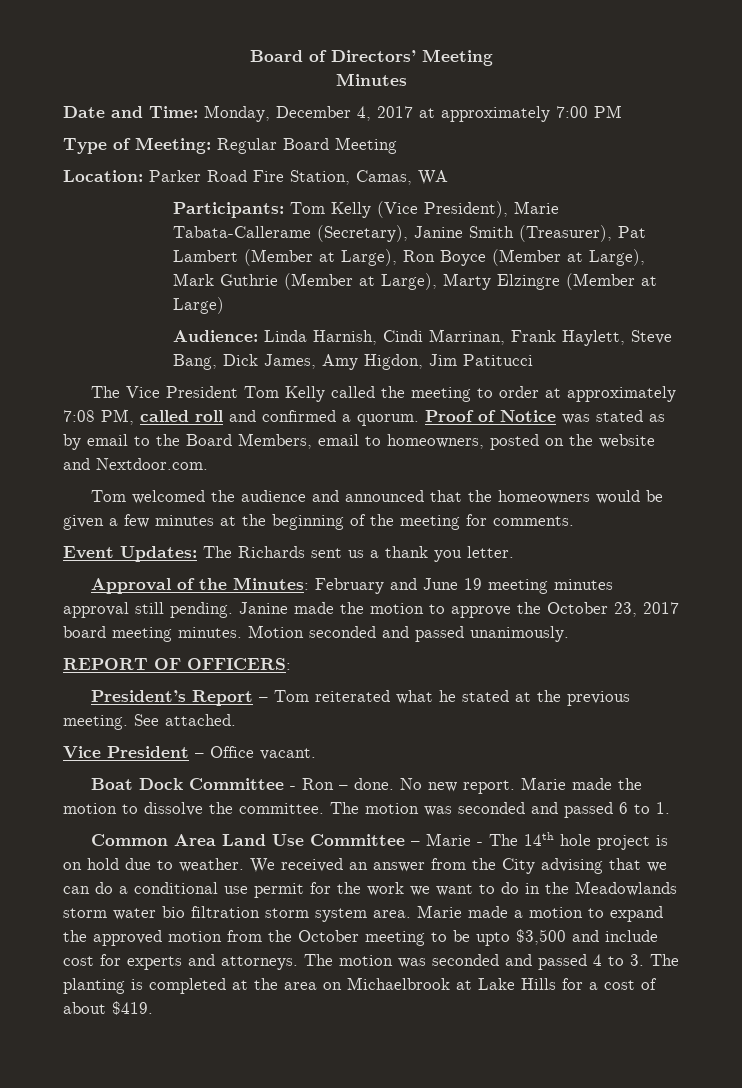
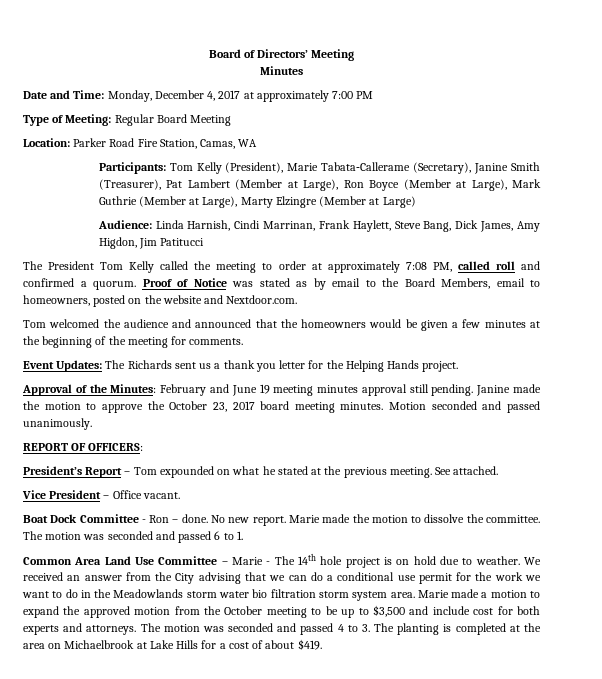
- Participants: Tom Kelly (Vice President), Marie Tabata‐Callerame (Secretary), Janine Smith (Treasurer), Pat Lambert (Member at Large), Ron Boyce (Member at Large), Mark Guthrie (Member at Large), Marty Elzingre (Member at Large)
+ Participants: Tom Kelly (President), Marie Tabata‐Callerame (Secretary), Janine Smith (Treasurer), Pat Lambert (Member at Large), Ron Boyce (Member at Large), Mark Guthrie (Member at Large), Marty Elzingre (Member at Large)
- The Vice President Tom Kelly called the meeting to order at approximately 7:08 PM, called roll and confirmed a quorum.
+ The President Tom Kelly called the meeting to order at approximately 7:08 PM, called roll and confirmed a quorum.
- Event Updates: The Richards sent us a thank you letter.
+ Event Updates: The Richards sent us a thank you letter for the Helping Hands project.
- President’s Report – Tom reiterated what he stated at the previous meeting.
+ President’s Report – Tom expounded on what he stated at the previous meeting.
- Marie made a motion to expand the approved motion from the October meeting to be upto $3,500 and include cost for experts and attorneys.
+ Marie made a motion to expand the approved motion from the October meeting to be up to $3,500 and include cost for both experts and attorneys.

